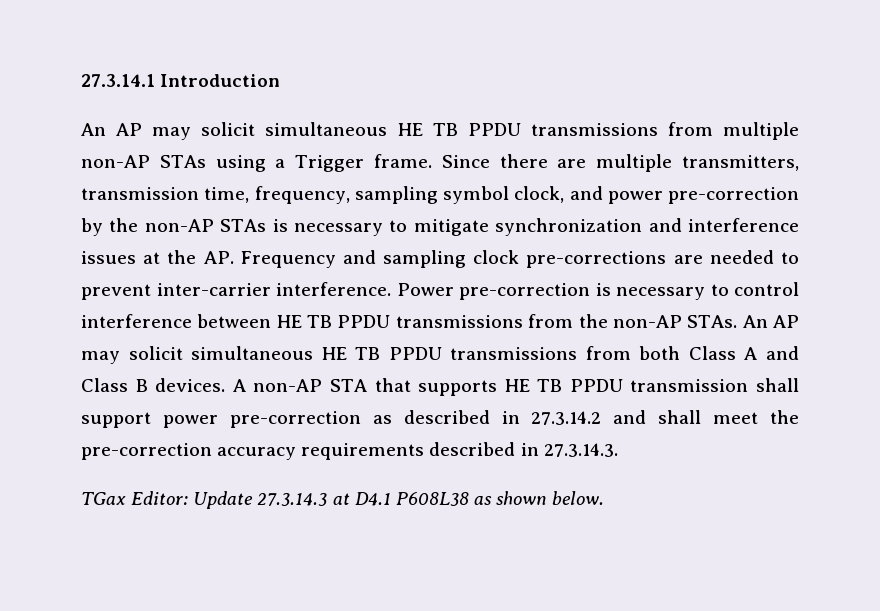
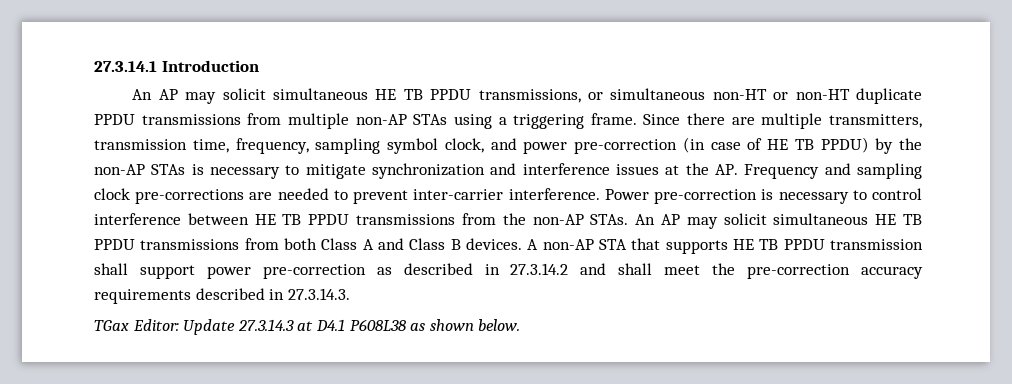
- An AP may solicit simultaneous HE TB PPDU transmissions from multiple non-AP STAs using a Trigger frame.
+ An AP may solicit simultaneous HE TB PPDU transmissions, or simultaneous non-HT or non-HT duplicate PPDU transmissions from multiple non-AP STAs using a triggering frame.
- Since there are multiple transmitters, transmission time, frequency, sampling symbol clock, and power pre-correction by the non-AP STAs is necessary to mitigate synchronization and interference issues at the AP. Frequency and sampling clock pre-corrections are needed to prevent inter-carrier interference.
+ Since there are multiple transmitters, transmission time, frequency, sampling symbol clock, and power pre-correction (in case of HE TB PPDU) by the non-AP STAs is necessary to mitigate synchronization and interference issues at the AP. Frequency and sampling clock pre-corrections are needed to prevent inter-carrier interference.

